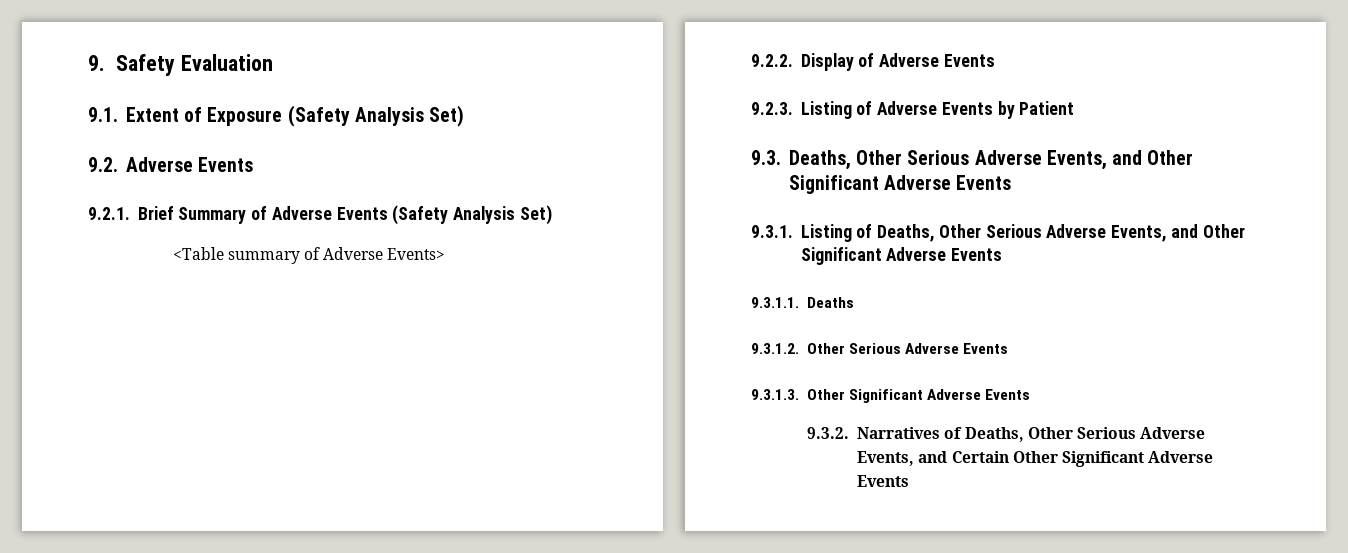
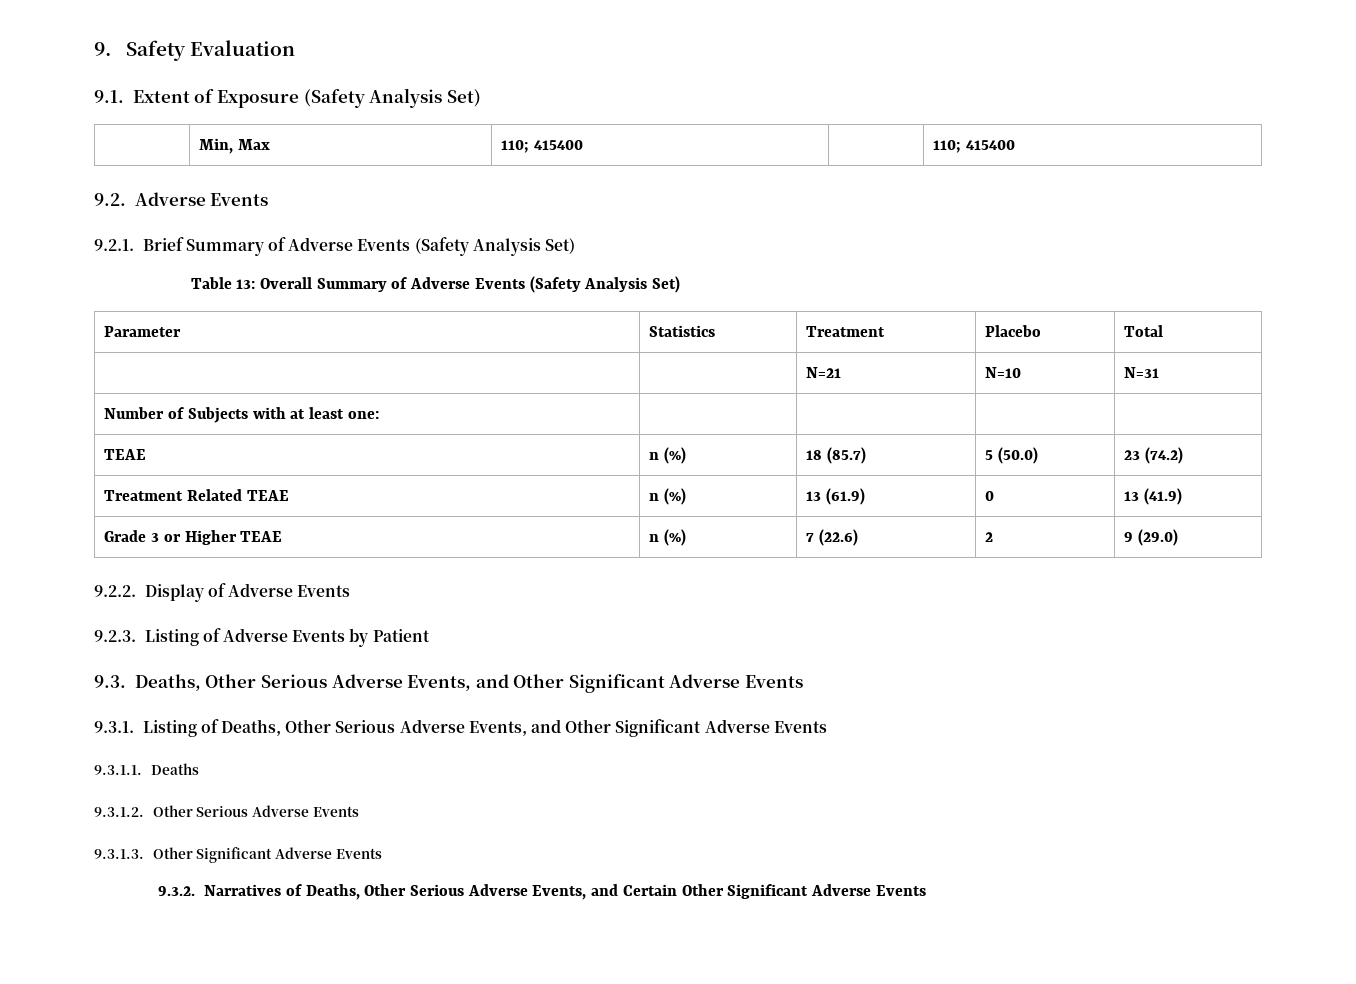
+ | Min, Max | 110; 415400 | | 110; 415400
- <Table summary of Adverse Events>
+ Table 13: Overall Summary of Adverse Events (Safety Analysis Set)
+ Parameter | Statistics | Treatment | Placebo | Total
+ | | N=21 | N=10 | N=31
+ Number of Subjects with at least one: | | | |
+ TEAE | n (%) | 18 (85.7) | 5 (50.0) | 23 (74.2)
+ Treatment Related TEAE | n (%) | 13 (61.9) | 0 | 13 (41.9)
+ Grade 3 or Higher TEAE | n (%) | 7 (22.6) | 2 | 9 (29.0)

